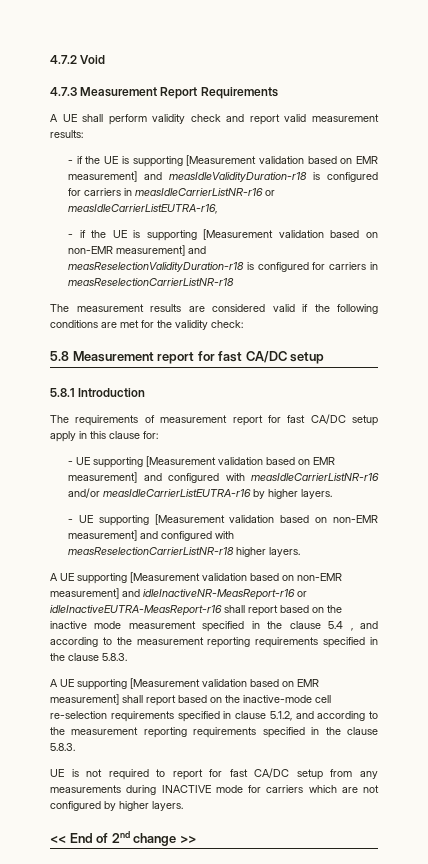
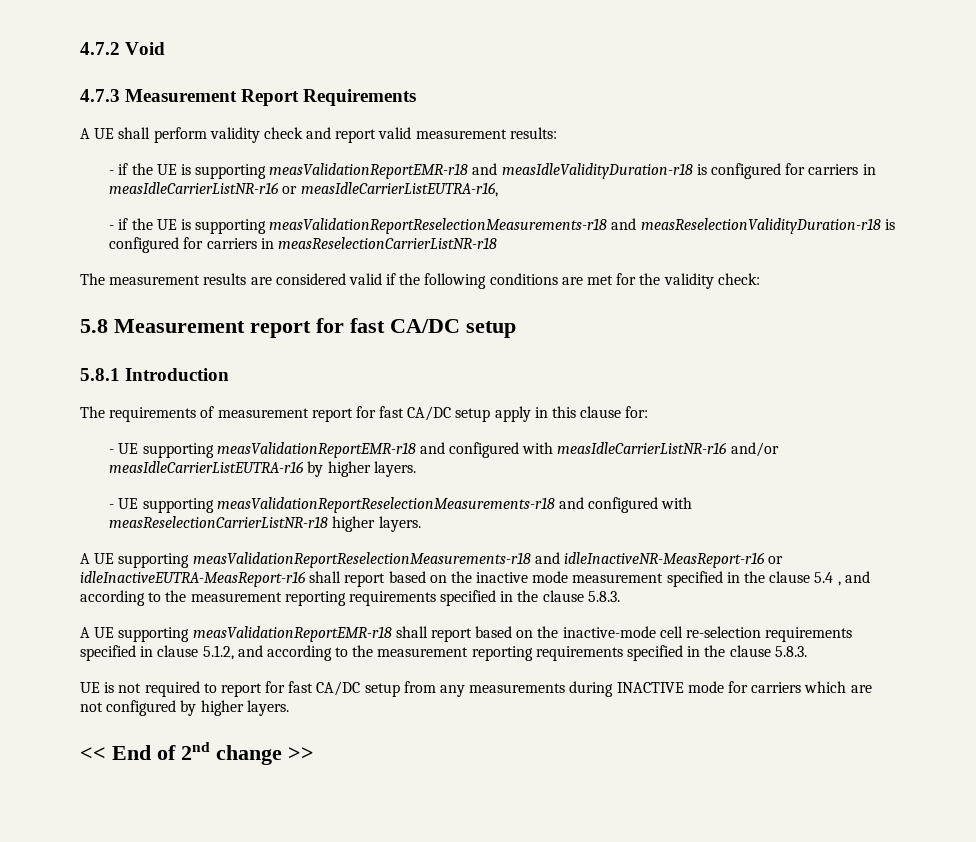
- - if the UE is supporting [Measurement validation based on EMR measurement] and measIdleValidityDuration-r18 is configured for carriers in measIdleCarrierListNR-r16 or measIdleCarrierListEUTRA-r16,
+ - if the UE is supporting measValidationReportEMR-r18 and measIdleValidityDuration-r18 is configured for carriers in measIdleCarrierListNR-r16 or measIdleCarrierListEUTRA-r16,
- - if the UE is supporting [Measurement validation based on non-EMR measurement] and measReselectionValidityDuration-r18 is configured for carriers in measReselectionCarrierListNR-r18
+ - if the UE is supporting measValidationReportReselectionMeasurements-r18 and measReselectionValidityDuration-r18 is configured for carriers in measReselectionCarrierListNR-r18
- - UE supporting [Measurement validation based on EMR measurement] and configured with measIdleCarrierListNR-r16 and/or measIdleCarrierListEUTRA-r16 by higher layers.
+ - UE supporting measValidationReportEMR-r18 and configured with measIdleCarrierListNR-r16 and/or measIdleCarrierListEUTRA-r16 by higher layers.
- - UE supporting [Measurement validation based on non-EMR measurement] and configured with measReselectionCarrierListNR-r18 higher layers.
+ - UE supporting measValidationReportReselectionMeasurements-r18 and configured with measReselectionCarrierListNR-r18 higher layers.
- A UE supporting [Measurement validation based on non-EMR measurement] and idleInactiveNR-MeasReport-r16 or idleInactiveEUTRA-MeasReport-r16 shall report based on the inactive mode measurement specified in the clause 5.4 , and according to the measurement reporting requirements specified in the clause 5.8.3.
+ A UE supporting measValidationReportReselectionMeasurements-r18 and idleInactiveNR-MeasReport-r16 or idleInactiveEUTRA-MeasReport-r16 shall report based on the inactive mode measurement specified in the clause 5.4 , and according to the measurement reporting requirements specified in the clause 5.8.3.
- A UE supporting [Measurement validation based on EMR measurement] shall report based on the inactive-mode cell re-selection requirements specified in clause 5.1.2, and according to the measurement reporting requirements specified in the clause 5.8.3.
+ A UE supporting measValidationReportEMR-r18 shall report based on the inactive-mode cell re-selection requirements specified in clause 5.1.2, and according to the measurement reporting requirements specified in the clause 5.8.3.

